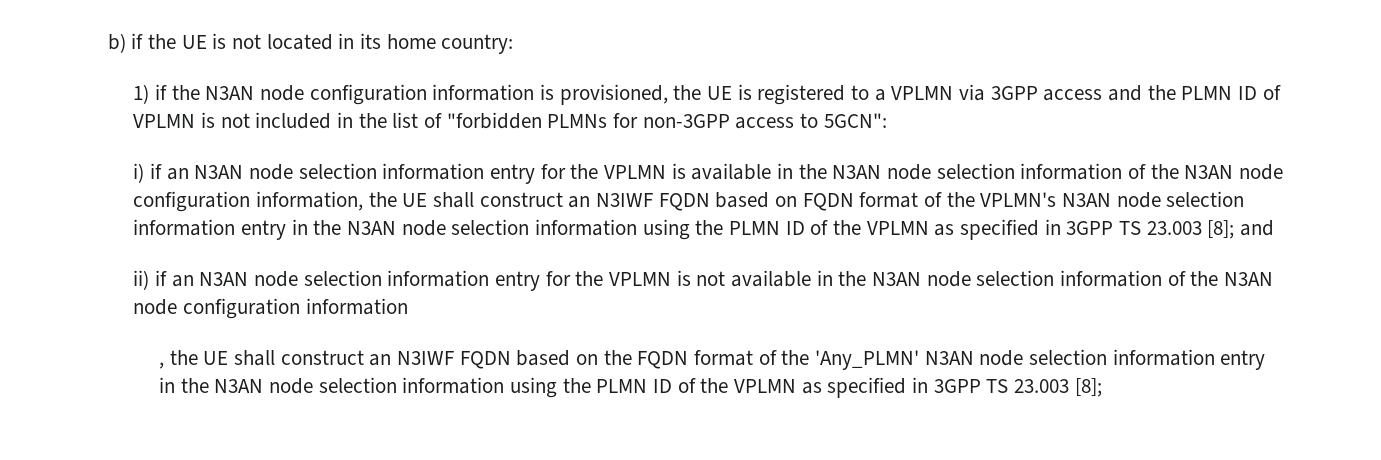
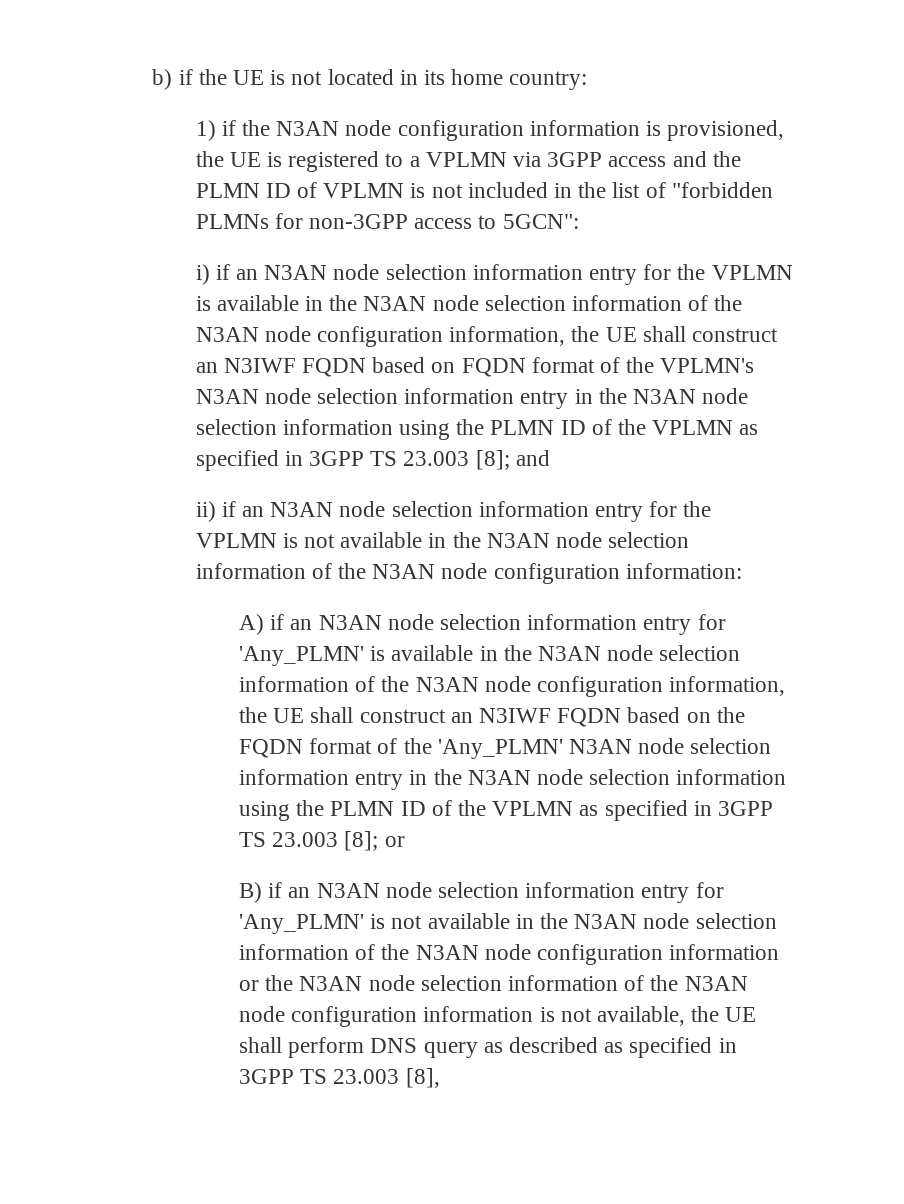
- ii) if an N3AN node selection information entry for the VPLMN is not available in the N3AN node selection information of the N3AN node configuration information
- , the UE shall construct an N3IWF FQDN based on the FQDN format of the 'Any_PLMN' N3AN node selection information entry in the N3AN node selection information using the PLMN ID of the VPLMN as specified in 3GPP TS 23.003 [8];
+ ii) if an N3AN node selection information entry for the VPLMN is not available in the N3AN node selection information of the N3AN node configuration information:
+ A) if an N3AN node selection information entry for 'Any_PLMN' is available in the N3AN node selection information of the N3AN node configuration information, the UE shall construct an N3IWF FQDN based on the FQDN format of the 'Any_PLMN' N3AN node selection information entry in the N3AN node selection information using the PLMN ID of the VPLMN as specified in 3GPP TS 23.003 [8]; or
+ B) if an N3AN node selection information entry for 'Any_PLMN' is not available in the N3AN node selection information of the N3AN node configuration information or the N3AN node selection information of the N3AN node configuration information is not available, the UE shall perform DNS query as described as specified in 3GPP TS 23.003 [8],

